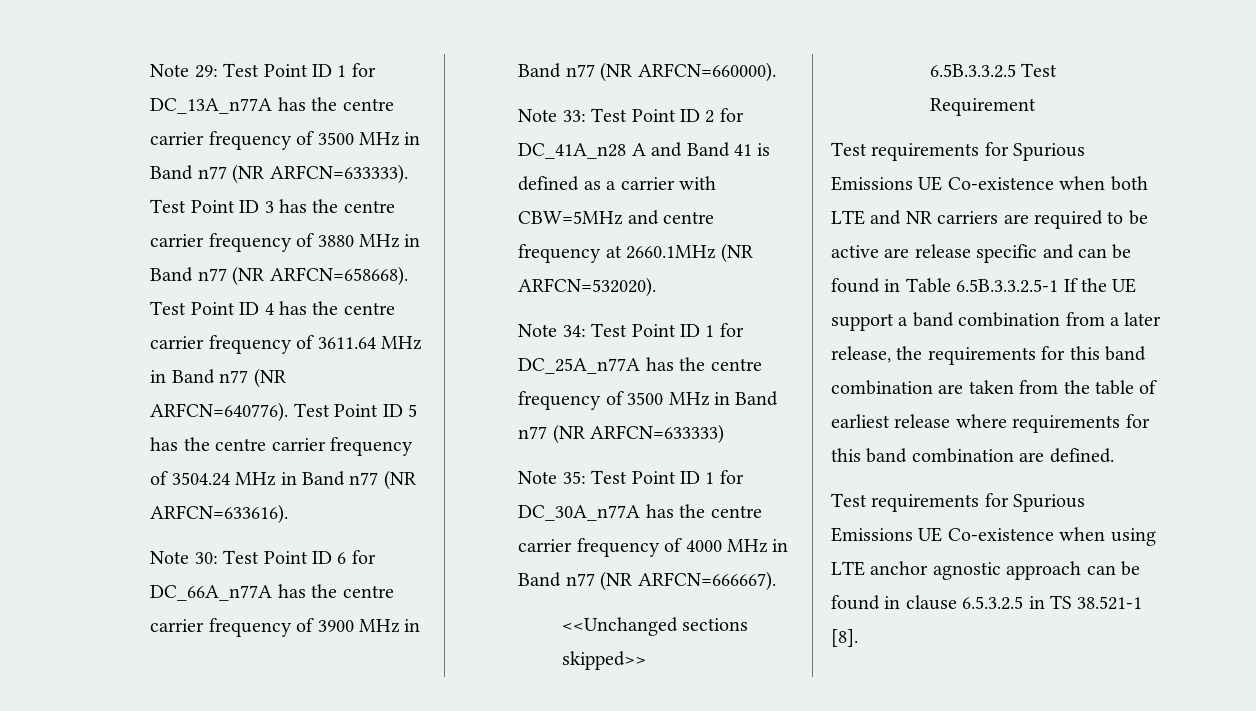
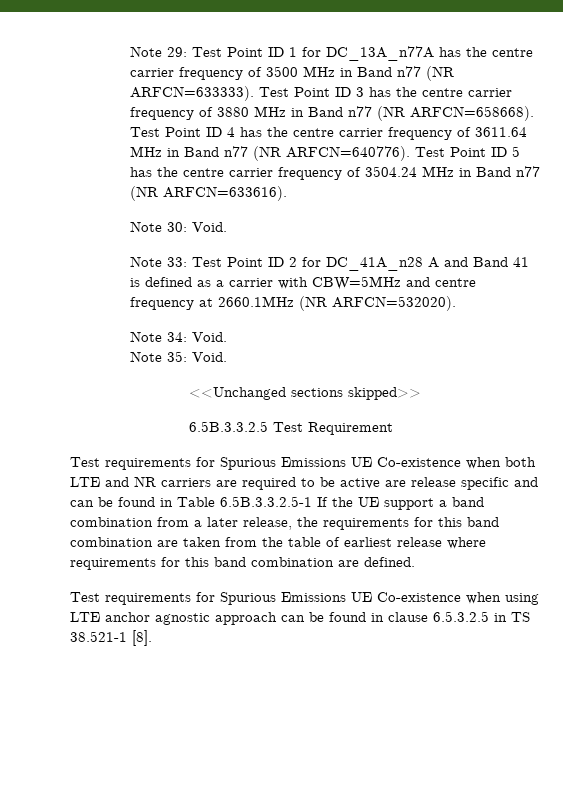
- Note 30: Test Point ID 6 for DC_66A_n77A has the centre carrier frequency of 3900 MHz in Band n77 (NR ARFCN=660000).
+ Note 30: Void.
- Note 34: Test Point ID 1 for DC_25A_n77A has the centre frequency of 3500 MHz in Band n77 (NR ARFCN=633333)
- Note 35: Test Point ID 1 for DC_30A_n77A has the centre carrier frequency of 4000 MHz in Band n77 (NR ARFCN=666667).
+ Note 34: Void.
+ Note 35: Void.

